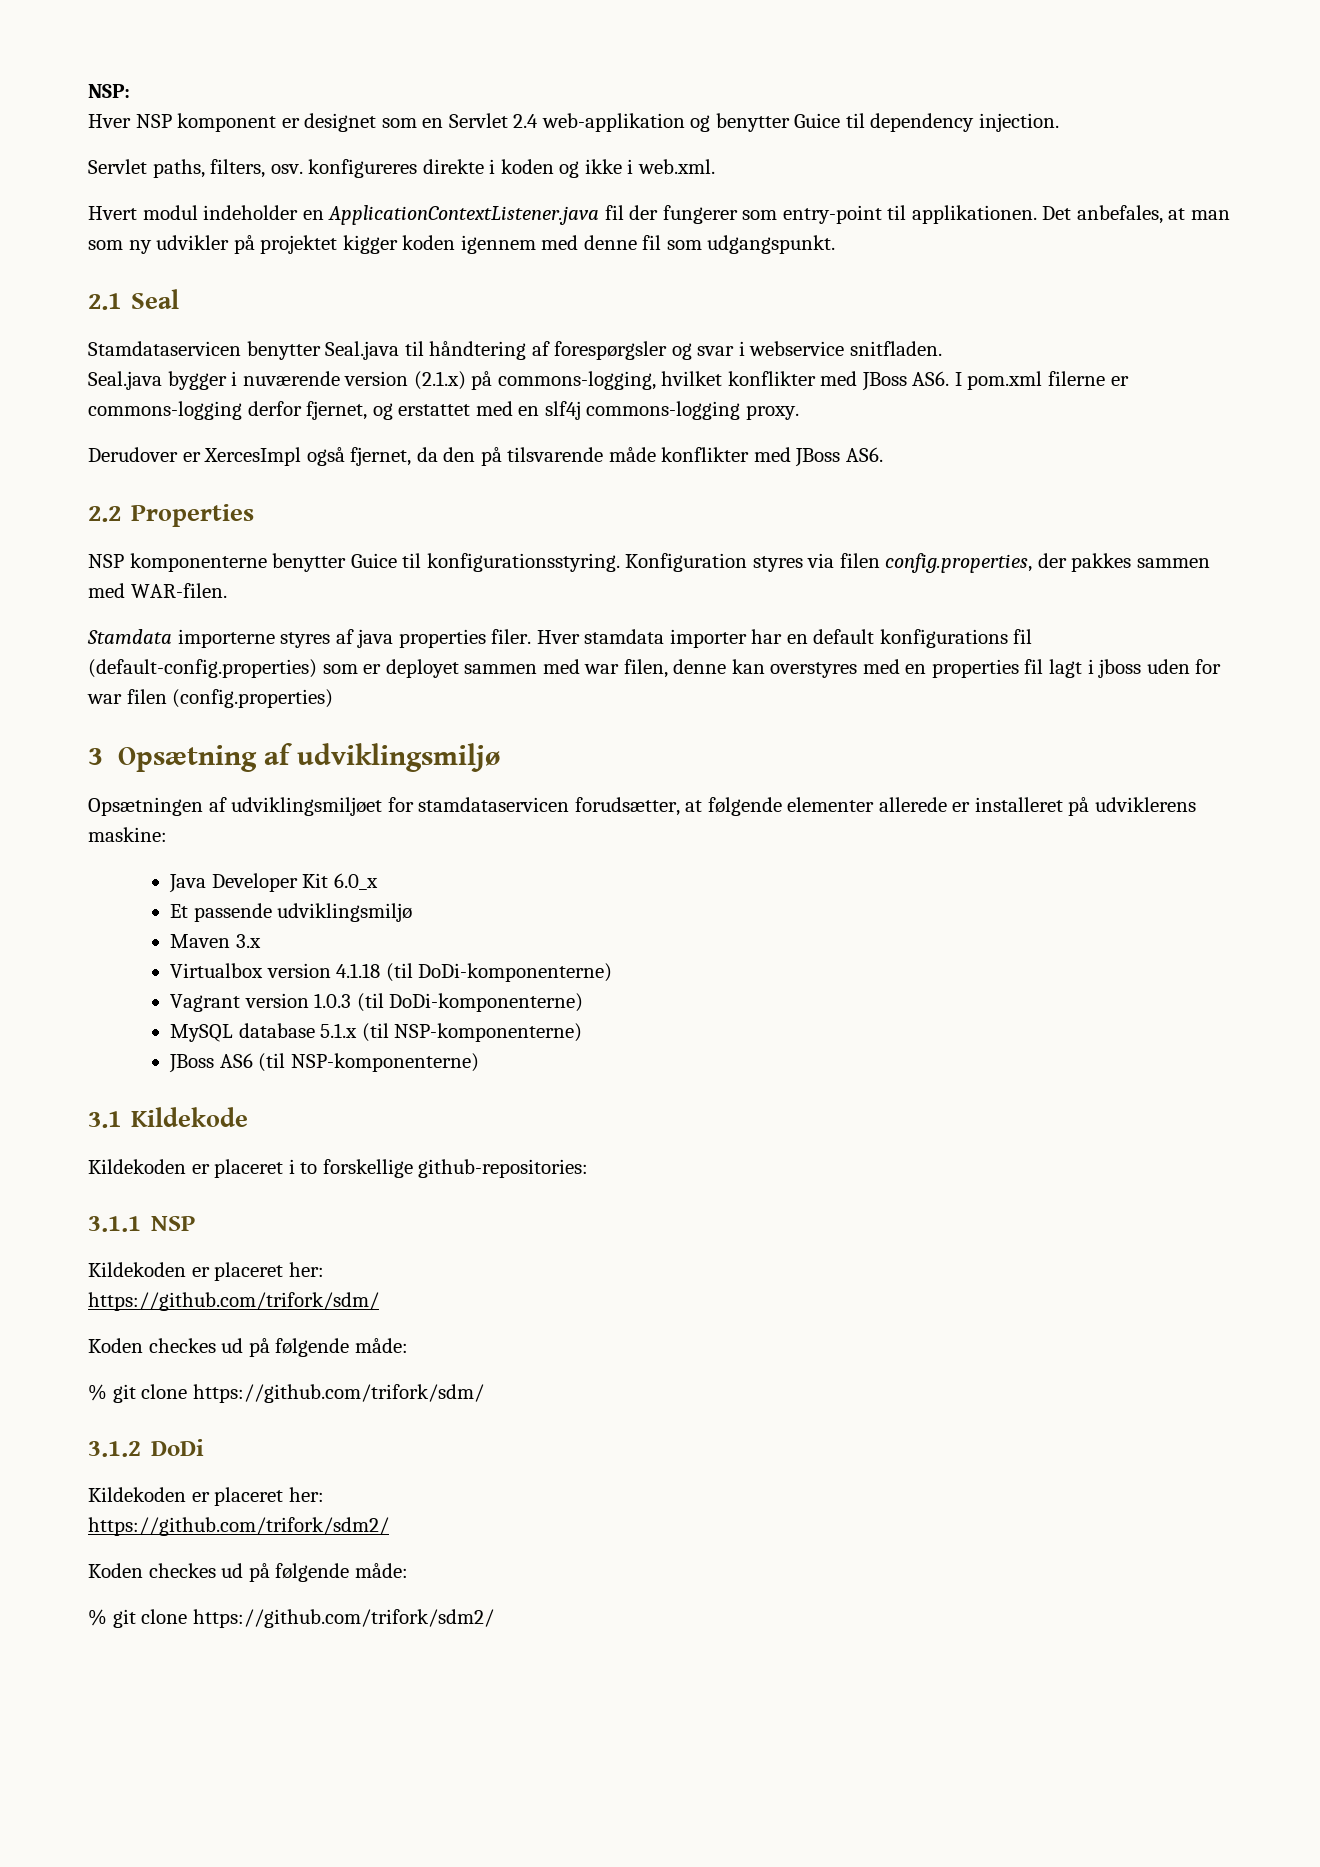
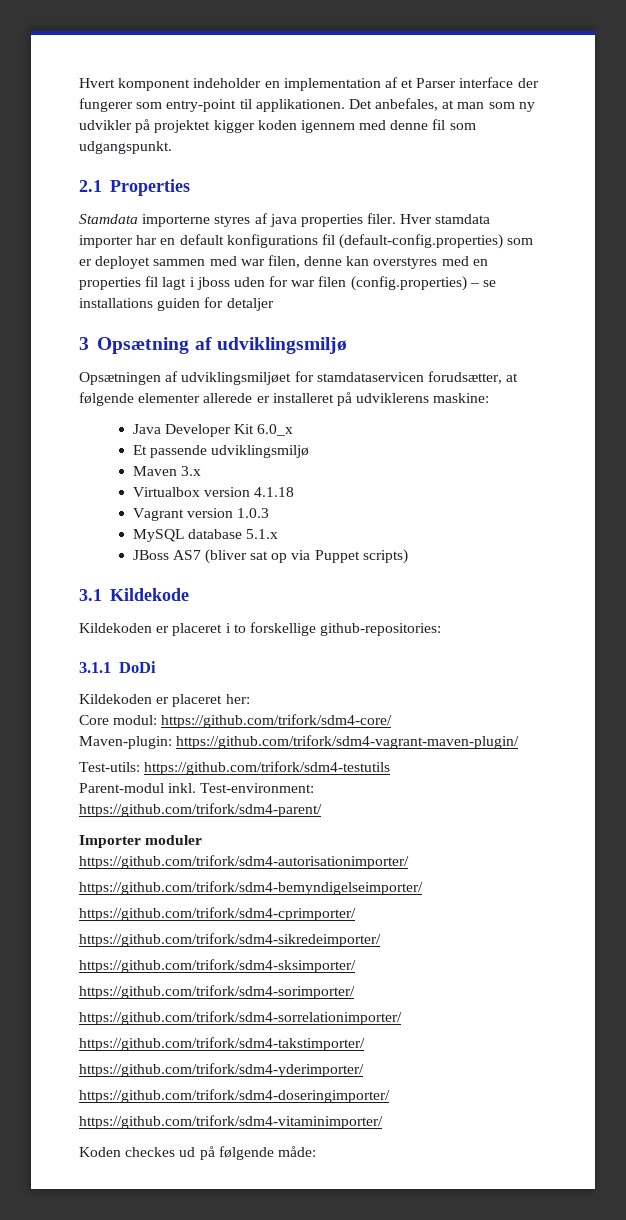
- NSP:
- Hver NSP komponent er designet som en Servlet 2.4 web-applikation og benytter Guice til dependency injection.
- Servlet paths, filters, osv. konfigureres direkte i koden og ikke i web.xml.
- Hvert modul indeholder en ApplicationContextListener.java fil der fungerer som entry-point til applikationen.
+ Hvert komponent indeholder en implementation af et Parser interface der fungerer som entry-point til applikationen.
- 2.1 Seal
- Stamdataservicen benytter Seal.java til håndtering af forespørgsler og svar i webservice snitfladen.
- Seal.java bygger i nuværende version (2.1.x) på commons-logging, hvilket konflikter med JBoss AS6. I pom.xml filerne er commons-logging derfor fjernet, og erstattet med en slf4j commons-logging proxy.
- Derudover er XercesImpl også fjernet, da den på tilsvarende måde konflikter med JBoss AS6.
- 2.2 Properties
- NSP komponenterne benytter Guice til konfigurationsstyring. Konfiguration styres via filen config.properties, der pakkes sammen med WAR-filen.
+ 2.1 Properties
- Hver stamdata importer har en default konfigurations fil (default-config.properties) som er deployet sammen med war filen, denne kan overstyres med en properties fil lagt i jboss uden for war filen (config.properties)
+ Hver stamdata importer har en default konfigurations fil (default-config.properties) som er deployet sammen med war filen, denne kan overstyres med en properties fil lagt i jboss uden for war filen (config.properties) – se installations guiden for detaljer
- Virtualbox version 4.1.18 (til DoDi-komponenterne)
+ Virtualbox version 4.1.18
- Vagrant version 1.0.3 (til DoDi-komponenterne)
+ Vagrant version 1.0.3
- MySQL database 5.1.x (til NSP-komponenterne)
- JBoss AS6 (til NSP-komponenterne)
+ MySQL database 5.1.x
+ JBoss AS7 (bliver sat op via Puppet scripts)
- 3.1.1 NSP
+ 3.1.1 DoDi
  Kildekoden er placeret her:
- https://github.com/trifork/sdm/
+ Core modul: https://github.com/trifork/sdm4-core/
+ Maven-plugin: https://github.com/trifork/sdm4-vagrant-maven-plugin/
+ Test-utils: https://github.com/trifork/sdm4-testutils
+ Parent-modul inkl. Test-environment: https://github.com/trifork/sdm4-parent/
+ Importer moduler
+ https://github.com/trifork/sdm4-autorisationimporter/
+ https://github.com/trifork/sdm4-bemyndigelseimporter/
+ https://github.com/trifork/sdm4-cprimporter/
+ https://github.com/trifork/sdm4-sikredeimporter/
+ https://github.com/trifork/sdm4-sksimporter/
+ https://github.com/trifork/sdm4-sorimporter/
+ https://github.com/trifork/sdm4-sorrelationimporter/
+ https://github.com/trifork/sdm4-takstimporter/
+ https://github.com/trifork/sdm4-yderimporter/
+ https://github.com/trifork/sdm4-doseringimporter/
+ https://github.com/trifork/sdm4-vitaminimporter/
  Koden checkes ud på følgende måde:
- % git clone https://github.com/trifork/sdm/
- 3.1.2 DoDi
- Kildekoden er placeret her:
- https://github.com/trifork/sdm2/
- Koden checkes ud på følgende måde:
- % git clone https://github.com/trifork/sdm2/

